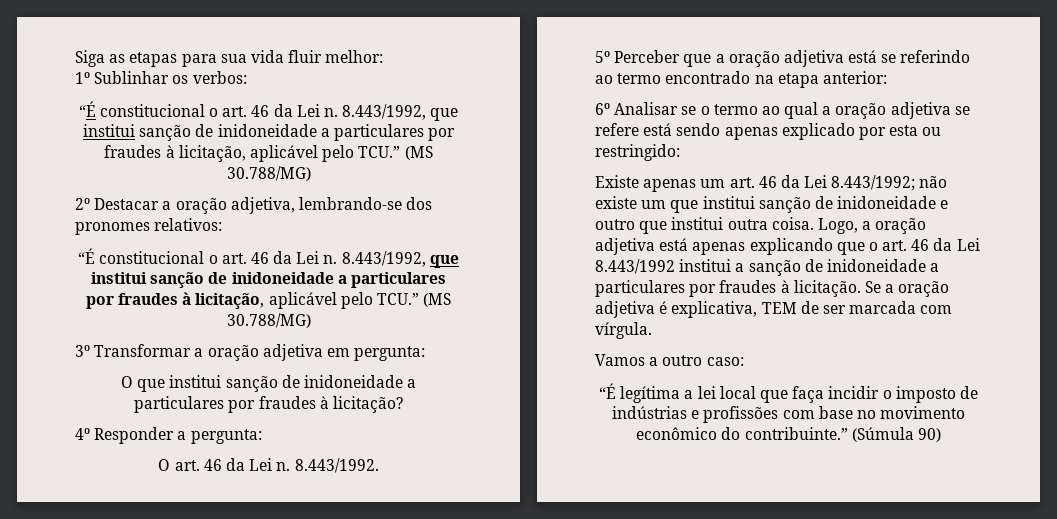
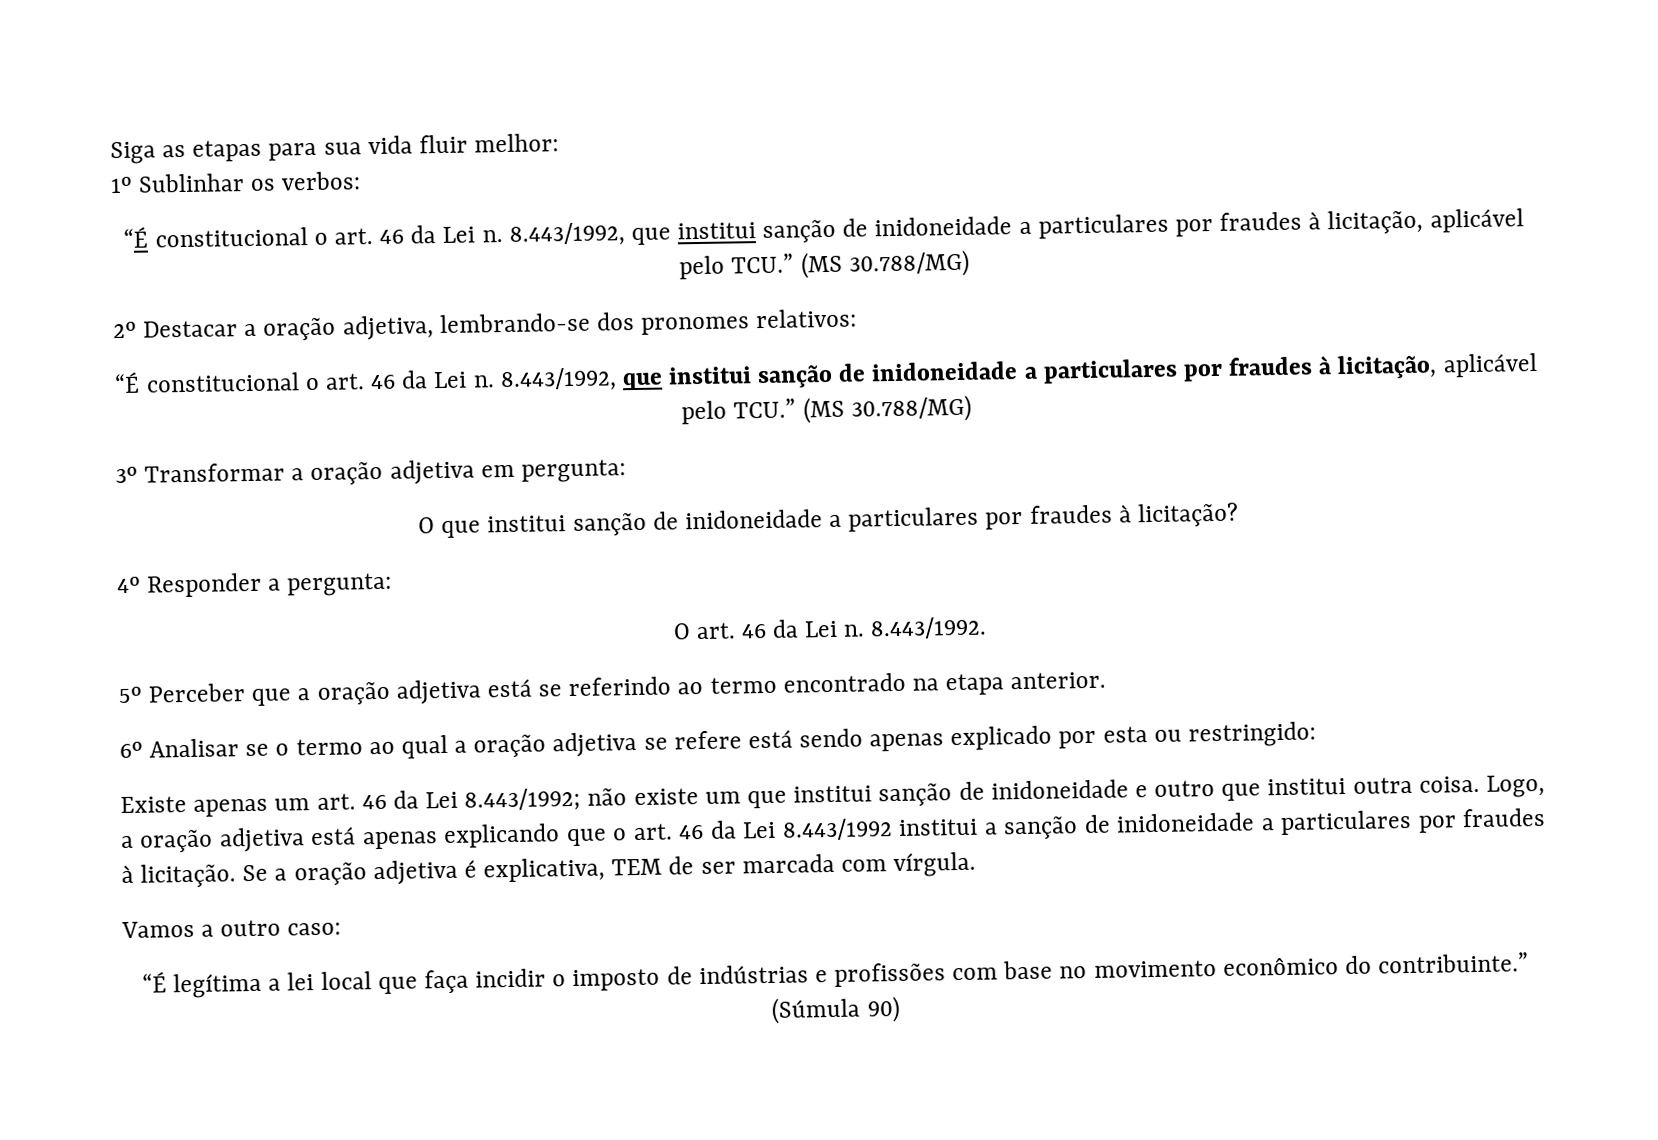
- 5º Perceber que a oração adjetiva está se referindo ao termo encontrado na etapa anterior:
+ 5º Perceber que a oração adjetiva está se referindo ao termo encontrado na etapa anterior.

